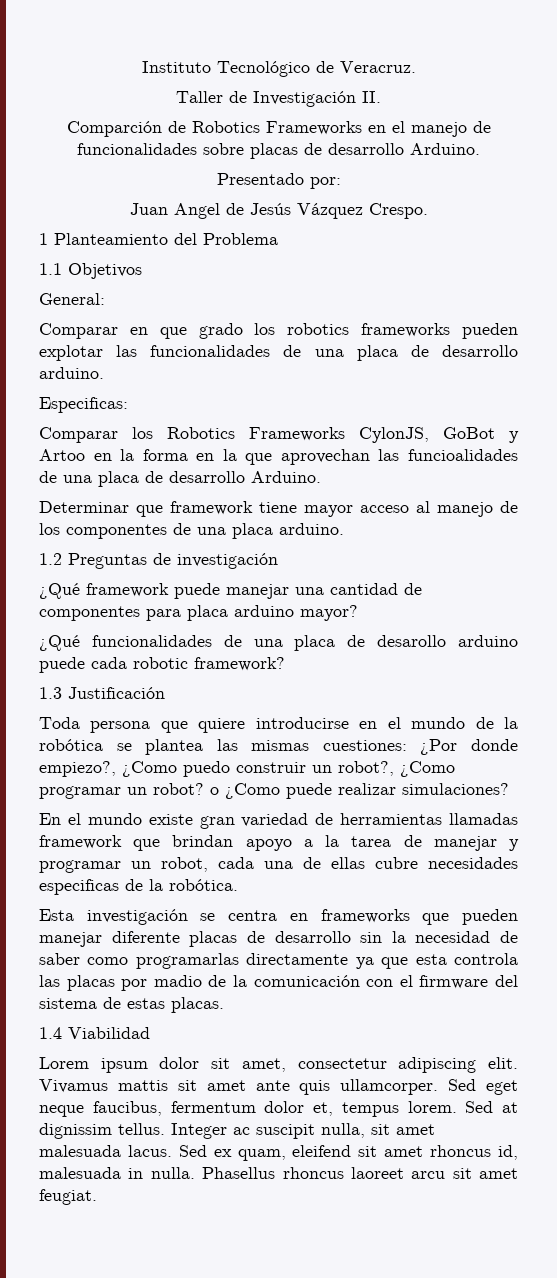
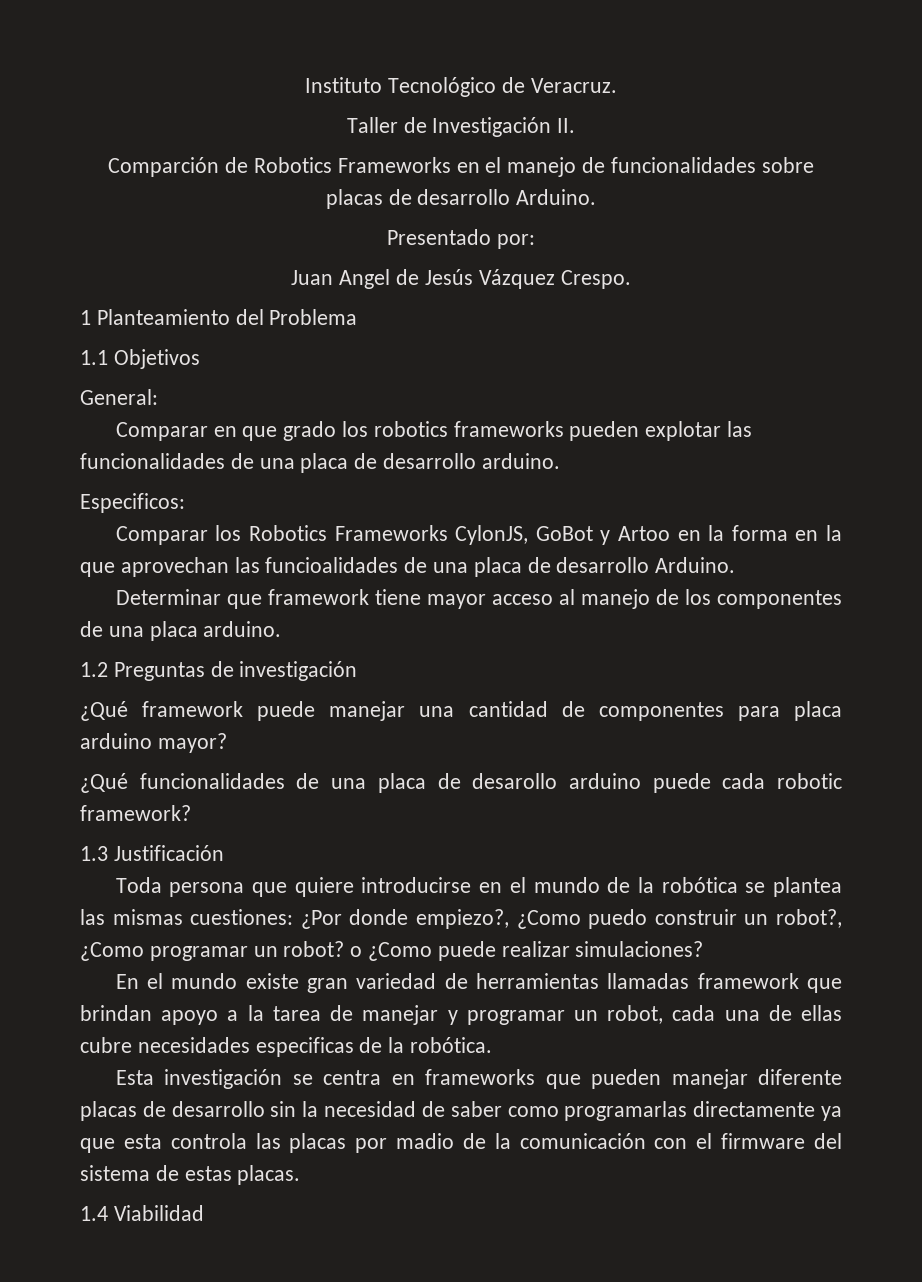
- Especificas:
+ Especificos:
- Lorem ipsum dolor sit amet, consectetur adipiscing elit. Vivamus mattis sit amet ante quis ullamcorper. Sed eget neque faucibus, fermentum dolor et, tempus lorem. Sed at dignissim tellus. Integer ac suscipit nulla, sit amet malesuada lacus. Sed ex quam, eleifend sit amet rhoncus id, malesuada in nulla. Phasellus rhoncus laoreet arcu sit amet feugiat.

